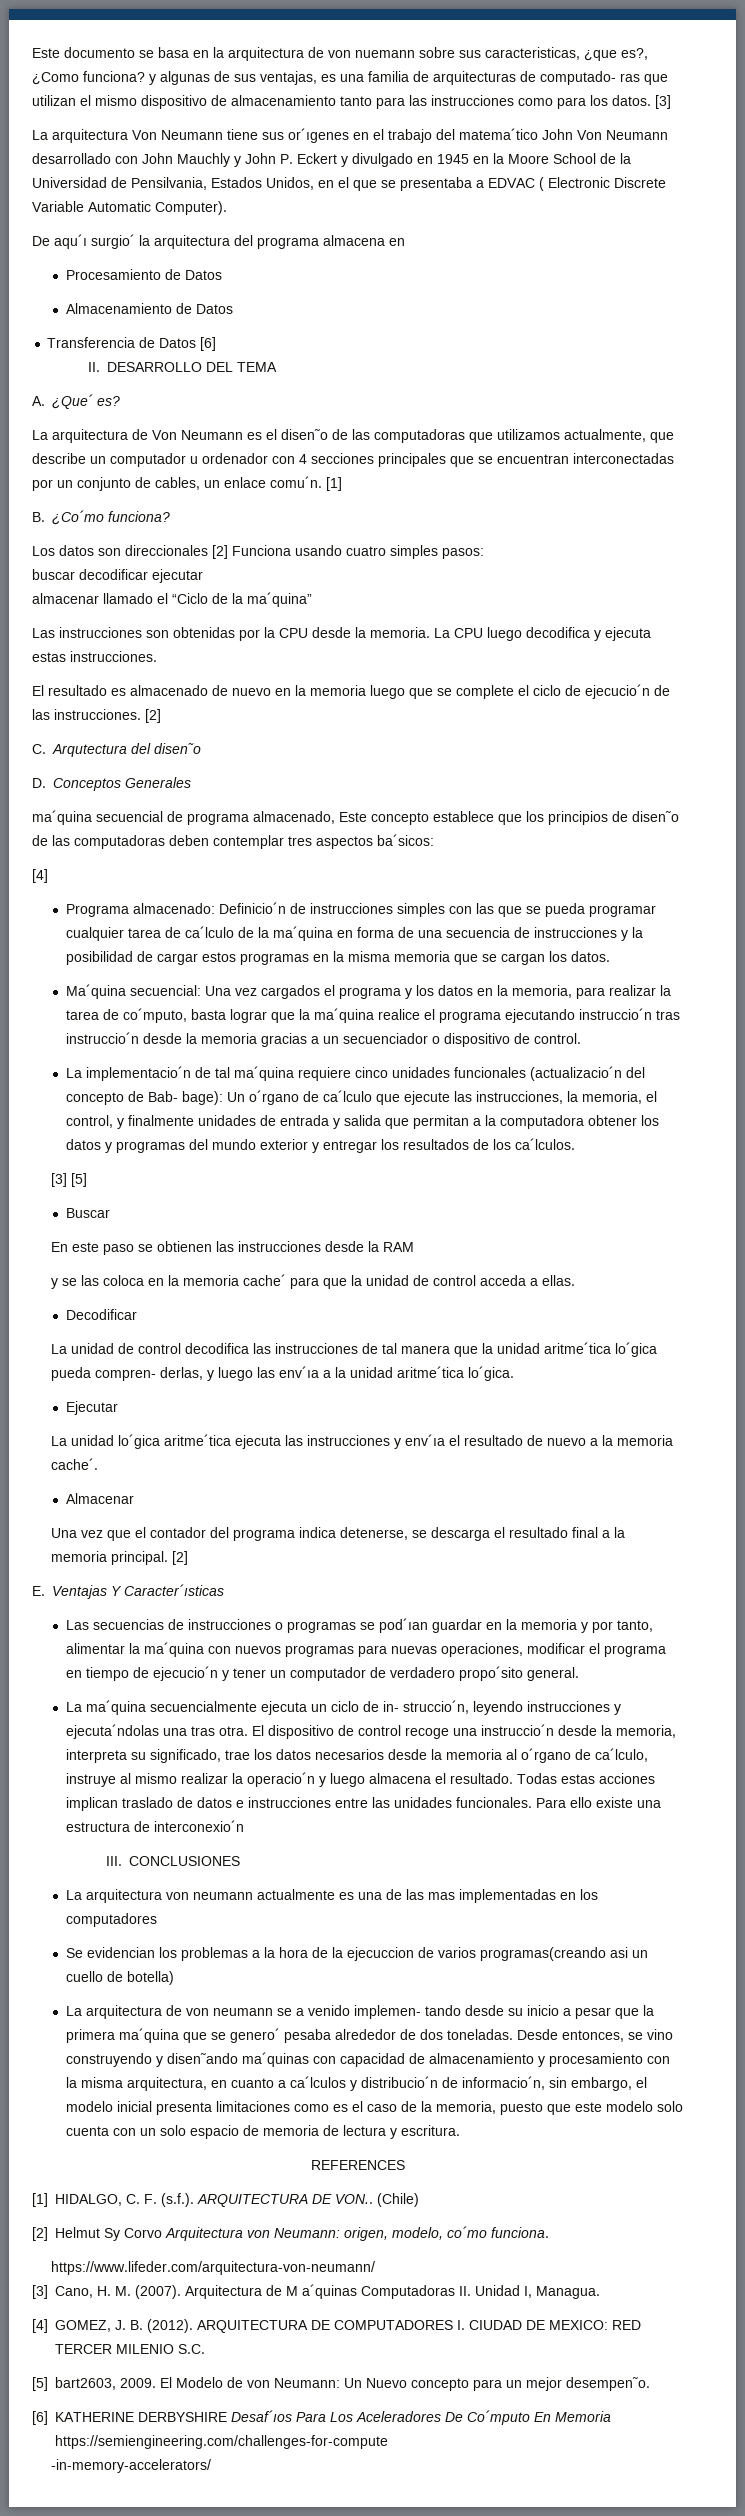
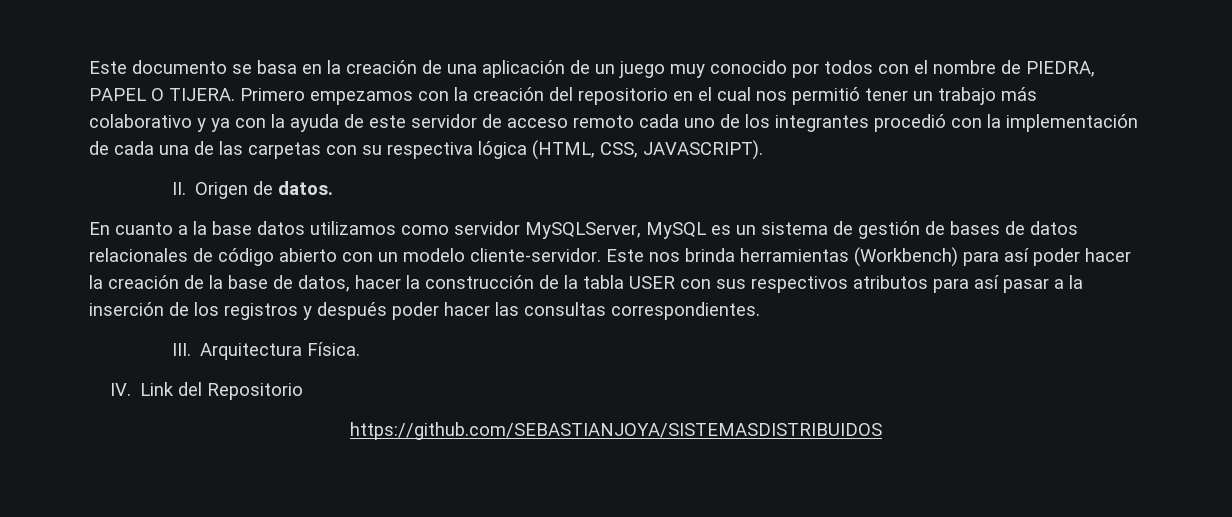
- Este documento se basa en la arquitectura de von nuemann sobre sus caracteristicas, ¿que es?, ¿Como funciona? y algunas de sus ventajas, es una familia de arquitecturas de computado- ras que utilizan el mismo dispositivo de almacenamiento tanto para las instrucciones como para los datos. [3]
- La arquitectura Von Neumann tiene sus or´ıgenes en el trabajo del matema´tico John Von Neumann desarrollado con John Mauchly y John P. Eckert y divulgado en 1945 en la Moore School de la Universidad de Pensilvania, Estados Unidos, en el que se presentaba a EDVAC ( Electronic Discrete Variable Automatic Computer).
- De aqu´ı surgio´ la arquitectura del programa almacena en
- Procesamiento de Datos
- Almacenamiento de Datos
- Transferencia de Datos [6]
- II. DESARROLLO DEL TEMA
- A. ¿Que´ es?
- La arquitectura de Von Neumann es el disen˜o de las computadoras que utilizamos actualmente, que describe un computador u ordenador con 4 secciones principales que se encuentran interconectadas por un conjunto de cables, un enlace comu´n. [1]
- B. ¿Co´mo funciona?
- Los datos son direccionales [2] Funciona usando cuatro simples pasos:
- buscar decodificar ejecutar
- almacenar llamado el “Ciclo de la ma´quina”
- Las instrucciones son obtenidas por la CPU desde la memoria. La CPU luego decodifica y ejecuta estas instrucciones.
- El resultado es almacenado de nuevo en la memoria luego que se complete el ciclo de ejecucio´n de las instrucciones. [2]
- C. Arqutectura del disen˜o
- D. Conceptos Generales
- ma´quina secuencial de programa almacenado, Este concepto establece que los principios de disen˜o de las computadoras deben contemplar tres aspectos ba´sicos:
- [4]
- Programa almacenado: Definicio´n de instrucciones simples con las que se pueda programar cualquier tarea de ca´lculo de la ma´quina en forma de una secuencia de instrucciones y la posibilidad de cargar estos programas en la misma memoria que se cargan los datos.
- Ma´quina secuencial: Una vez cargados el programa y los datos en la memoria, para realizar la tarea de co´mputo, basta lograr que la ma´quina realice el programa ejecutando instruccio´n tras instruccio´n desde la memoria gracias a un secuenciador o dispositivo de control.
- La implementacio´n de tal ma´quina requiere cinco unidades funcionales (actualizacio´n del concepto de Bab- bage): Un o´rgano de ca´lculo que ejecute las instrucciones, la memoria, el control, y finalmente unidades de entrada y salida que permitan a la computadora obtener los datos y programas del mundo exterior y entregar los resultados de los ca´lculos.
- [3] [5]
- Buscar
- En este paso se obtienen las instrucciones desde la RAM
- y se las coloca en la memoria cache´ para que la unidad de control acceda a ellas.
- Decodificar
- La unidad de control decodifica las instrucciones de tal manera que la unidad aritme´tica lo´gica pueda compren- derlas, y luego las env´ıa a la unidad aritme´tica lo´gica.
- Ejecutar
- La unidad lo´gica aritme´tica ejecuta las instrucciones y env´ıa el resultado de nuevo a la memoria cache´.
- Almacenar
- Una vez que el contador del programa indica detenerse, se descarga el resultado final a la memoria principal. [2]
- E. Ventajas Y Caracter´ısticas
- Las secuencias de instrucciones o programas se pod´ıan guardar en la memoria y por tanto, alimentar la ma´quina con nuevos programas para nuevas operaciones, modificar el programa en tiempo de ejecucio´n y tener un computador de verdadero propo´sito general.
- La ma´quina secuencialmente ejecuta un ciclo de in- struccio´n, leyendo instrucciones y ejecuta´ndolas una tras otra. El dispositivo de control recoge una instruccio´n desde la memoria, interpreta su significado, trae los datos necesarios desde la memoria al o´rgano de ca´lculo, instruye al mismo realizar la operacio´n y luego almacena el resultado. Todas estas acciones implican traslado de datos e instrucciones entre las unidades funcionales. Para ello existe una estructura de interconexio´n
- III. CONCLUSIONES
- La arquitectura von neumann actualmente es una de las mas implementadas en los computadores
- Se evidencian los problemas a la hora de la ejecuccion de varios programas(creando asi un cuello de botella)
- La arquitectura de von neumann se a venido implemen- tando desde su inicio a pesar que la primera ma´quina que se genero´ pesaba alrededor de dos toneladas. Desde entonces, se vino construyendo y disen˜ando ma´quinas con capacidad de almacenamiento y procesamiento con la misma arquitectura, en cuanto a ca´lculos y distribucio´n de informacio´n, sin embargo, el modelo inicial presenta limitaciones como es el caso de la memoria, puesto que este modelo solo cuenta con un solo espacio de memoria de lectura y escritura.
- REFERENCES
- [1] HIDALGO, C. F. (s.f.). ARQUITECTURA DE VON.. (Chile)
- [2] Helmut Sy Corvo Arquitectura von Neumann: origen, modelo, co´mo funciona.
- https://www.lifeder.com/arquitectura-von-neumann/
- [3] Cano, H. M. (2007). Arquitectura de M a´quinas Computadoras II. Unidad I, Managua.
- [4] GOMEZ, J. B. (2012). ARQUITECTURA DE COMPUTADORES I. CIUDAD DE MEXICO: RED TERCER MILENIO S.C.
- [5] bart2603, 2009. El Modelo de von Neumann: Un Nuevo concepto para un mejor desempen˜o.
- [6] KATHERINE DERBYSHIRE Desaf´ıos Para Los Aceleradores De Co´mputo En Memoria https://semiengineering.com/challenges-for-compute
- -in-memory-accelerators/
+ Este documento se basa en la creación de una aplicación de un juego muy conocido por todos con el nombre de PIEDRA, PAPEL O TIJERA. Primero empezamos con la creación del repositorio en el cual nos permitió tener un trabajo más colaborativo y ya con la ayuda de este servidor de acceso remoto cada uno de los integrantes procedió con la implementación de cada una de las carpetas con su respectiva lógica (HTML, CSS, JAVASCRIPT).
+ II. Origen de datos.
+ En cuanto a la base datos utilizamos como servidor MySQLServer, MySQL es un sistema de gestión de bases de datos relacionales de código abierto con un modelo cliente-servidor. Este nos brinda herramientas (Workbench) para así poder hacer la creación de la base de datos, hacer la construcción de la tabla USER con sus respectivos atributos para así pasar a la inserción de los registros y después poder hacer las consultas correspondientes.
+ III. Arquitectura Física.
+ IV. Link del Repositorio
+ https://github.com/SEBASTIANJOYA/SISTEMASDISTRIBUIDOS

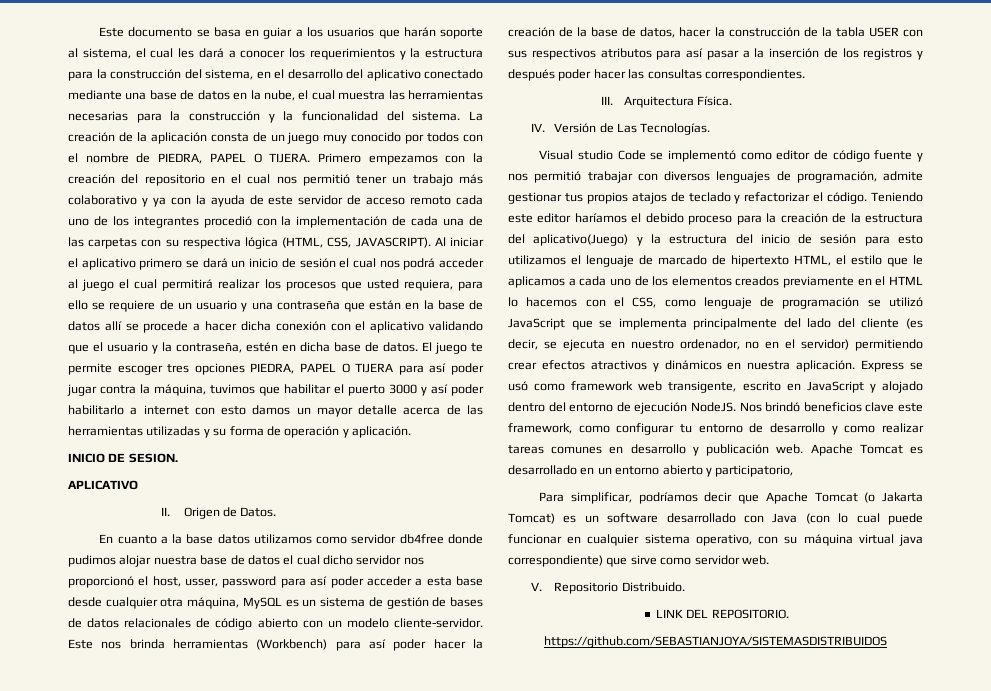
- Este documento se basa en la creación de una aplicación de un juego muy conocido por todos con el nombre de PIEDRA, PAPEL O TIJERA.
+ Este documento se basa en guiar a los usuarios que harán soporte al sistema, el cual les dará a conocer los requerimientos y la estructura para la construcción del sistema, en el desarrollo del aplicativo conectado mediante una base de datos en la nube, el cual muestra las herramientas necesarias para la construcción y la funcionalidad del sistema. La creación de la aplicación consta de un juego muy conocido por todos con el nombre de PIEDRA, PAPEL O TIJERA.
+ Al iniciar el aplicativo primero se dará un inicio de sesión el cual nos podrá acceder al juego el cual permitirá realizar los procesos que usted requiera, para ello se requiere de un usuario y una contraseña que están en la base de datos allí se procede a hacer dicha conexión con el aplicativo validando que el usuario y la contraseña, estén en dicha base de datos. El juego te permite escoger tres opciones PIEDRA, PAPEL O TIJERA para así poder jugar contra la máquina, tuvimos que habilitar el puerto 3000 y así poder habilitarlo a internet con esto damos un mayor detalle acerca de las herramientas utilizadas y su forma de operación y aplicación.
+ INICIO DE SESION.
+ APLICATIVO
- II. Origen de datos.
+ II. Origen de Datos.
- En cuanto a la base datos utilizamos como servidor MySQLServer, MySQL es un sistema de gestión de bases de datos relacionales de código abierto con un modelo cliente-servidor.
+ En cuanto a la base datos utilizamos como servidor db4free donde pudimos alojar nuestra base de datos el cual dicho servidor nos proporcionó el host, usser, password para así poder acceder a esta base desde cualquier otra máquina, MySQL es un sistema de gestión de bases de datos relacionales de código abierto con un modelo cliente-servidor.
- IV. Link del Repositorio
+ IV. Versión de Las Tecnologías.
+ Visual studio Code se implementó como editor de código fuente y nos permitió trabajar con diversos lenguajes de programación, admite gestionar tus propios atajos de teclado y refactorizar el código. Teniendo este editor haríamos el debido proceso para la creación de la estructura del aplicativo(Juego) y la estructura del inicio de sesión para esto utilizamos el lenguaje de marcado de hipertexto HTML, el estilo que le aplicamos a cada uno de los elementos creados previamente en el HTML lo hacemos con el CSS, como lenguaje de programación se utilizó JavaScript que se implementa principalmente del lado del cliente (es decir, se ejecuta en nuestro ordenador, no en el servidor) permitiendo crear efectos atractivos y dinámicos en nuestra aplicación. Express se usó como framework web transigente, escrito en JavaScript y alojado dentro del entorno de ejecución NodeJS. Nos brindó beneficios clave este framework, como configurar tu entorno de desarrollo y como realizar tareas comunes en desarrollo y publicación web. Apache Tomcat es desarrollado en un entorno abierto y participatorio,
+ Para simplificar, podríamos decir que Apache Tomcat (o Jakarta Tomcat) es un software desarrollado con Java (con lo cual puede funcionar en cualquier sistema operativo, con su máquina virtual java correspondiente) que sirve como servidor web.
+ V. Repositorio Distribuido.
+ LINK DEL REPOSITORIO.

